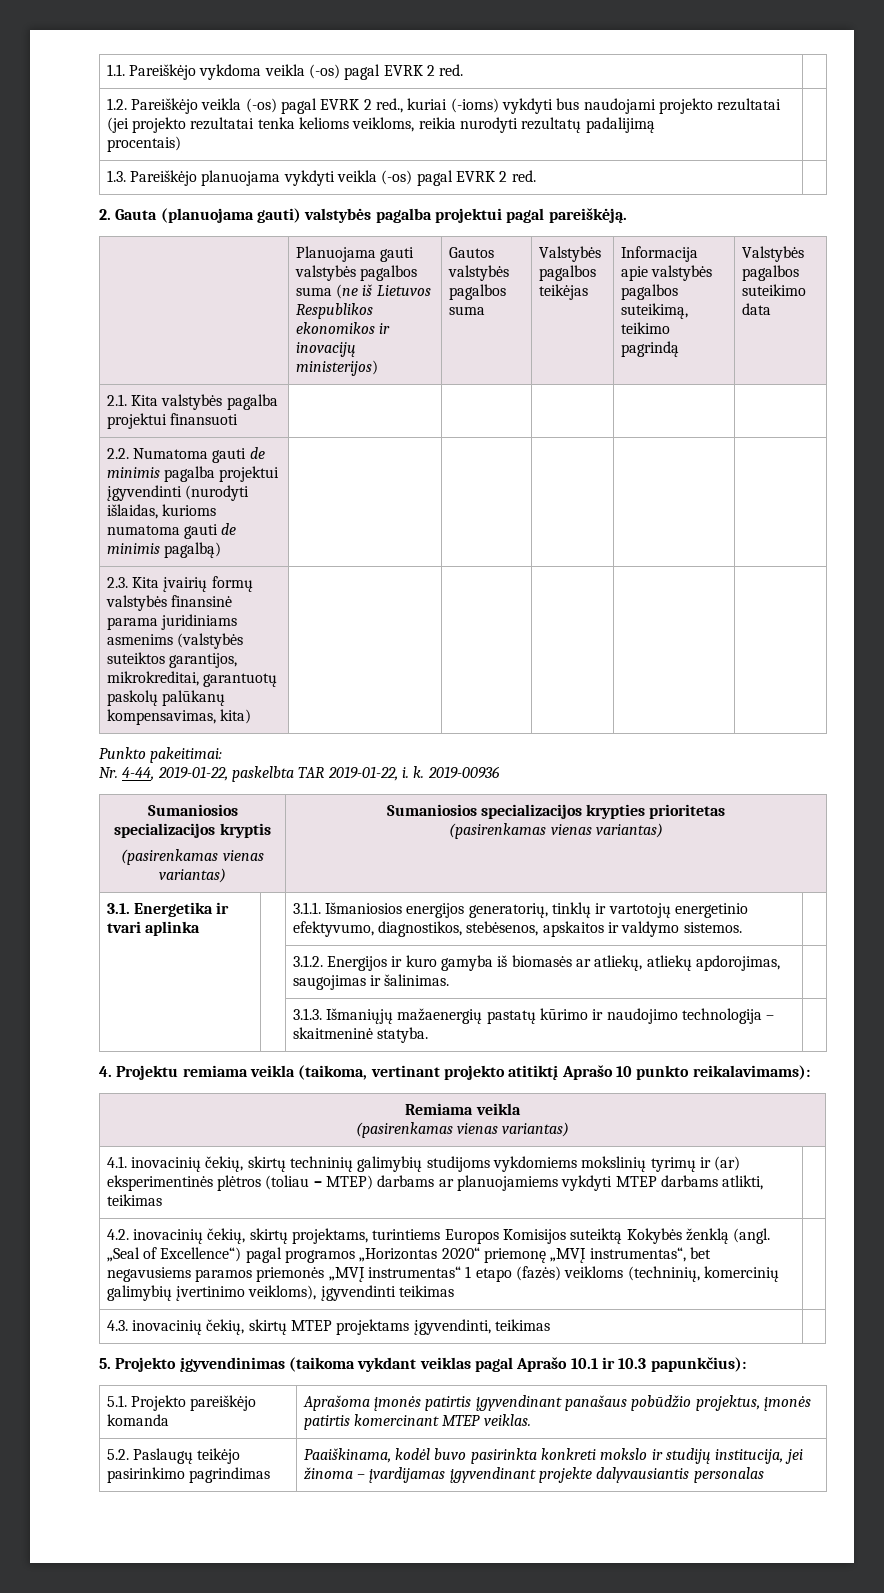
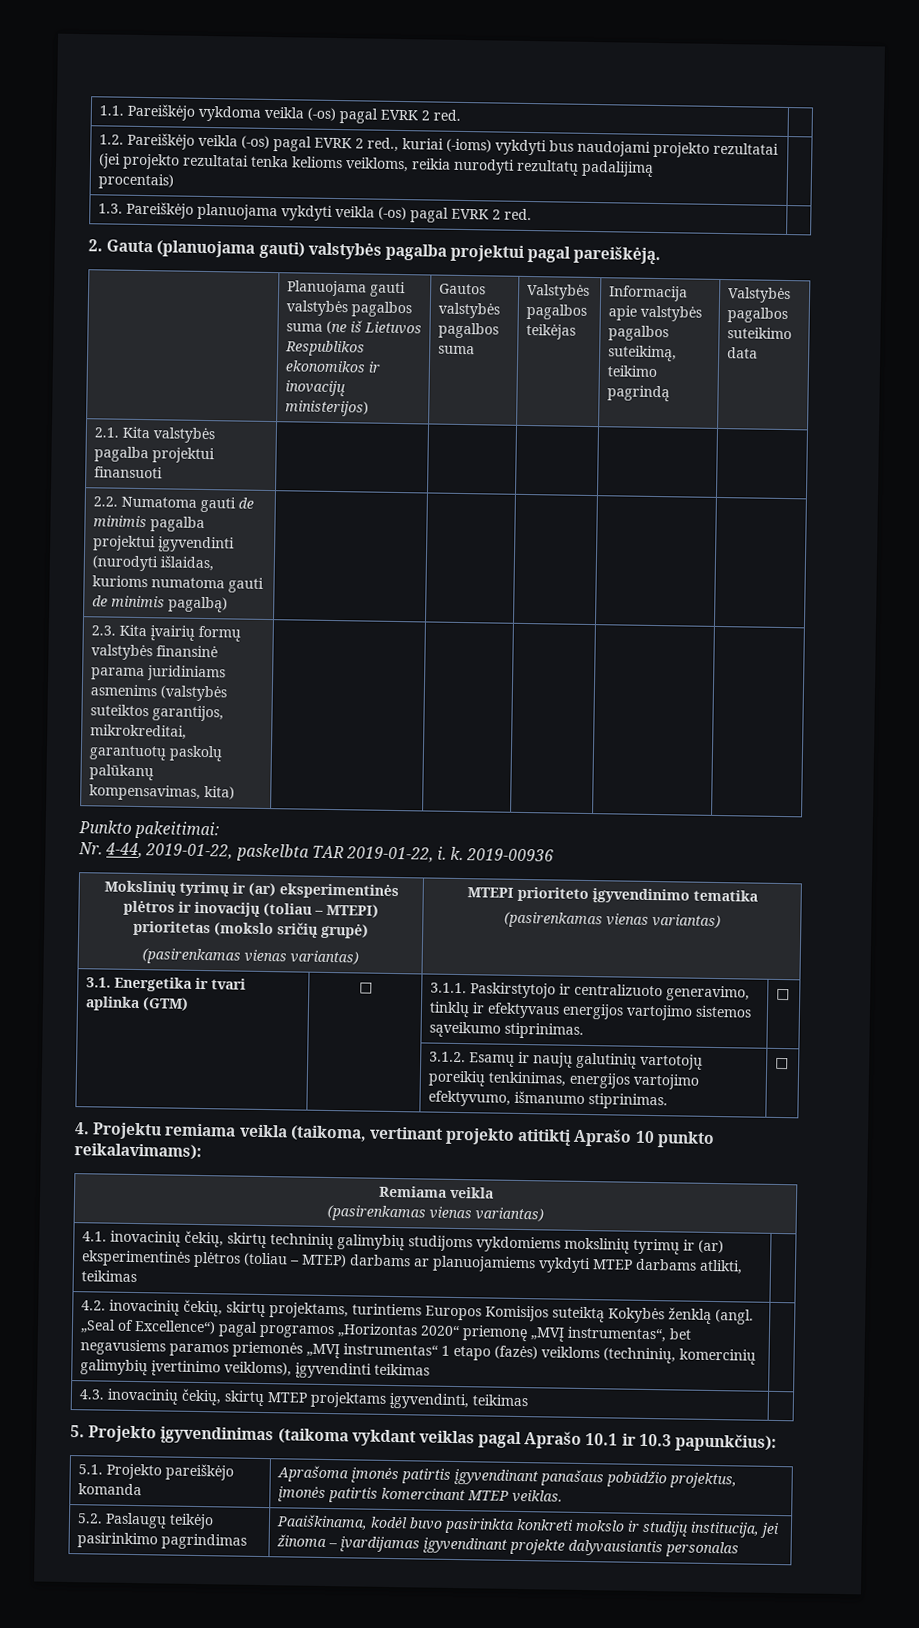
- Sumaniosios specializacijos kryptis
- (pasirenkamas vienas variantas) | Sumaniosios specializacijos krypties prioritetas
+ Mokslinių tyrimų ir (ar) eksperimentinės plėtros ir inovacijų (toliau – MTEPI) prioritetas (mokslo sričių grupė)
+ (pasirenkamas vienas variantas) | MTEPI prioriteto įgyvendinimo tematika
- 3.1. Energetika ir tvari aplinka | | 3.1.1. Išmaniosios energijos generatorių, tinklų ir vartotojų energetinio efektyvumo, diagnostikos, stebėsenos, apskaitos ir valdymo sistemos. |
- | | 3.1.2. Energijos ir kuro gamyba iš biomasės ar atliekų, atliekų apdorojimas, saugojimas ir šalinimas. |
- | | 3.1.3. Išmaniųjų mažaenergių pastatų kūrimo ir naudojimo technologija – skaitmeninė statyba. |
+ 3.1. Energetika ir tvari aplinka (GTM) | □ | 3.1.1. Paskirstytojo ir centralizuoto generavimo, tinklų ir efektyvaus energijos vartojimo sistemos sąveikumo stiprinimas. | □
+ | | 3.1.2. Esamų ir naujų galutinių vartotojų poreikių tenkinimas, energijos vartojimo efektyvumo, išmanumo stiprinimas. | □

